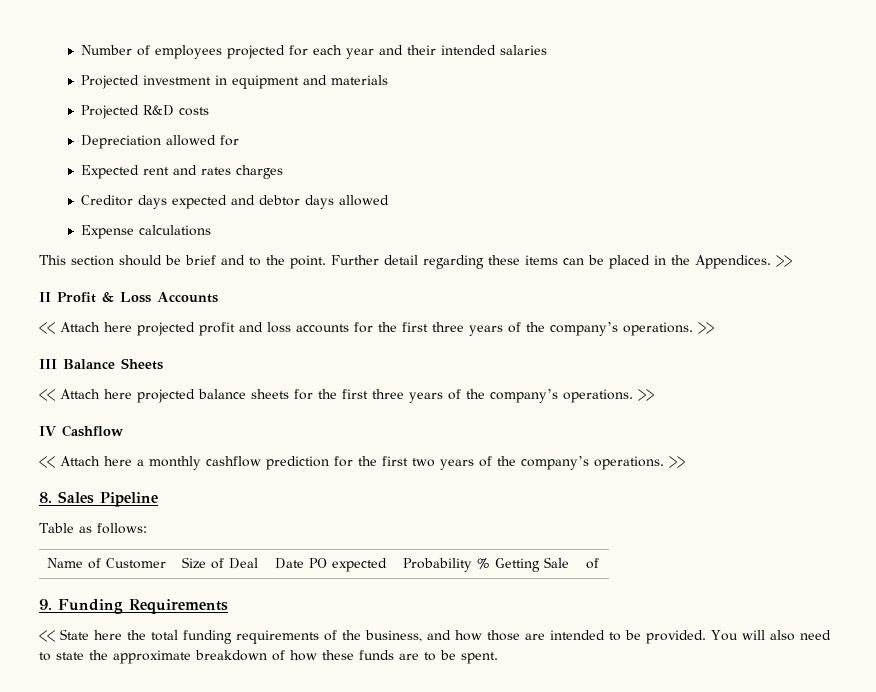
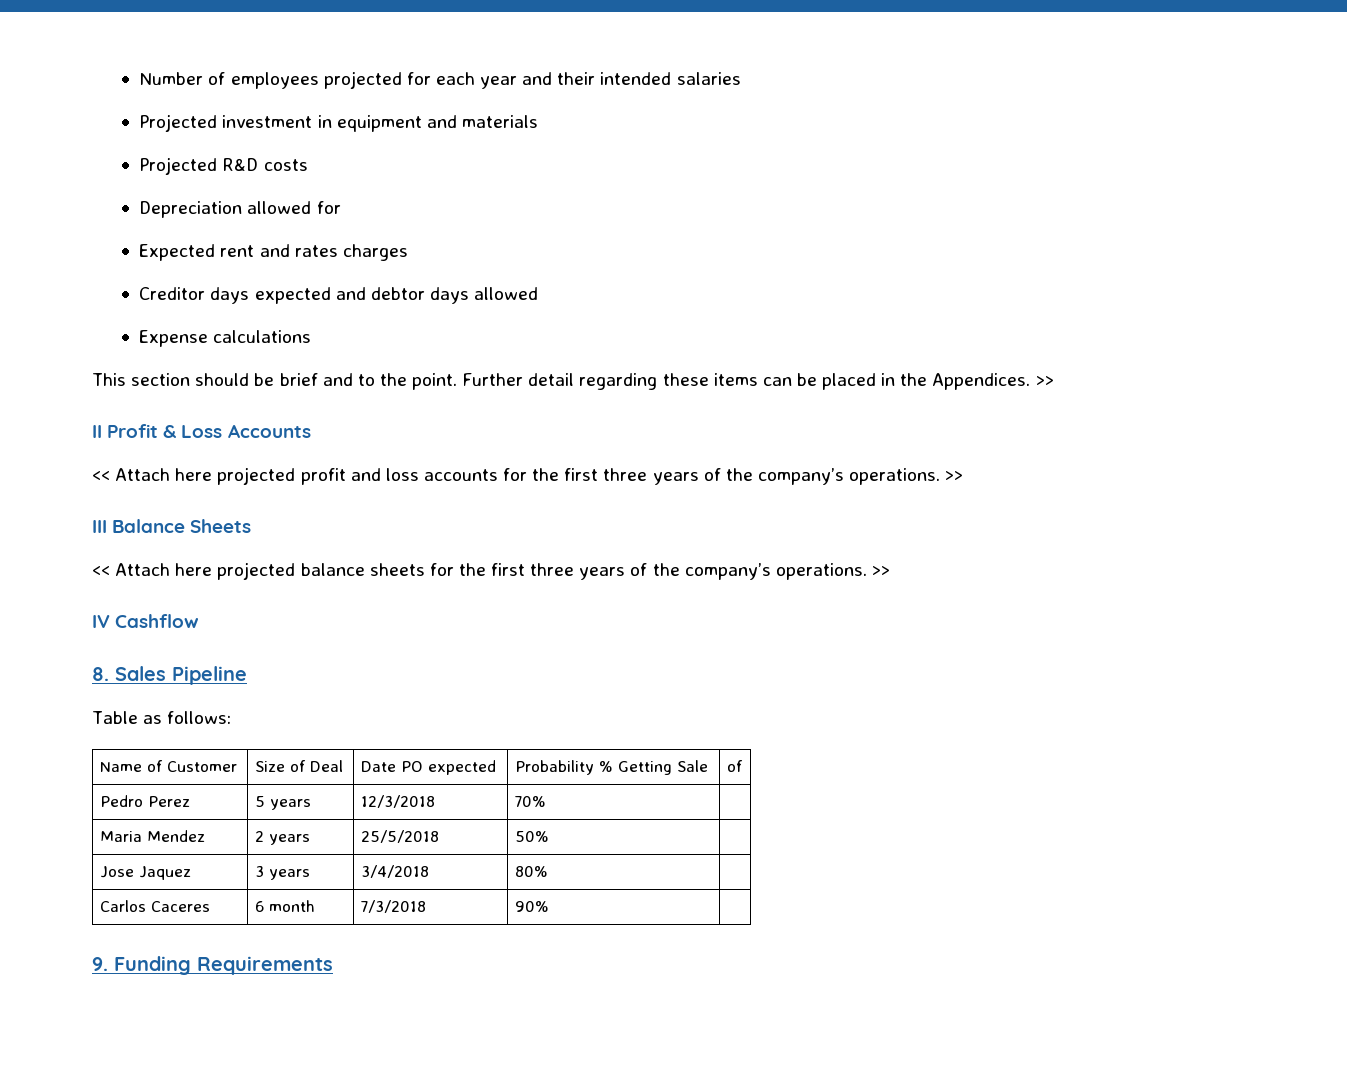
- << Attach here a monthly cashflow prediction for the first two years of the company’s operations. >>
+ Pedro Perez | 5 years | 12/3/2018 | 70% |
+ Maria Mendez | 2 years | 25/5/2018 | 50% |
+ Jose Jaquez | 3 years | 3/4/2018 | 80% |
+ Carlos Caceres | 6 month | 7/3/2018 | 90% |
  9. Funding Requirements
- << State here the total funding requirements of the business, and how those are intended to be provided. You will also need to state the approximate breakdown of how these funds are to be spent.

